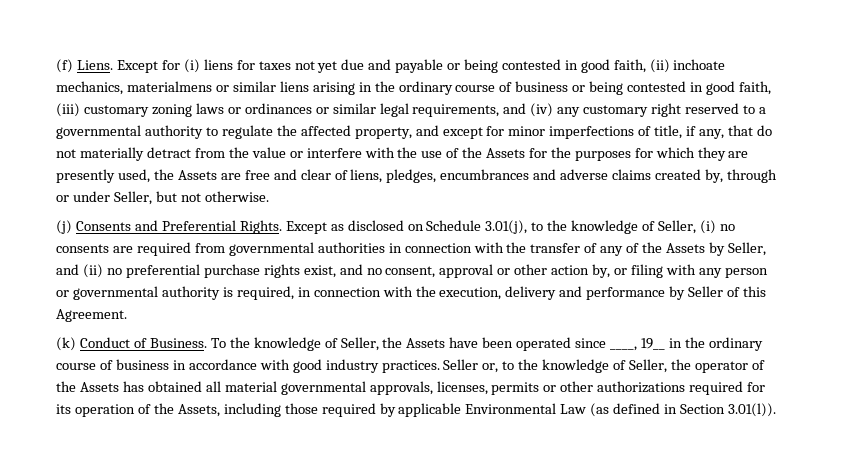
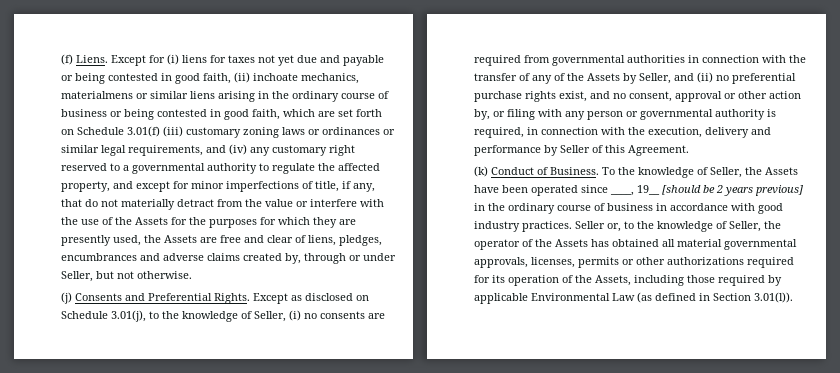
- Except for (i) liens for taxes not yet due and payable or being contested in good faith, (ii) inchoate mechanics, materialmens or similar liens arising in the ordinary course of business or being contested in good faith, (iii) customary zoning laws or ordinances or similar legal requirements, and (iv) any customary right reserved to a governmental authority to regulate the affected property, and except for minor imperfections of title, if any, that do not materially detract from the value or interfere with the use of the Assets for the purposes for which they are presently used, the Assets are free and clear of liens, pledges, encumbrances and adverse claims created by, through or under Seller, but not otherwise.
+ Except for (i) liens for taxes not yet due and payable or being contested in good faith, (ii) inchoate mechanics, materialmens or similar liens arising in the ordinary course of business or being contested in good faith, which are set forth on Schedule 3.01(f) (iii) customary zoning laws or ordinances or similar legal requirements, and (iv) any customary right reserved to a governmental authority to regulate the affected property, and except for minor imperfections of title, if any, that do not materially detract from the value or interfere with the use of the Assets for the purposes for which they are presently used, the Assets are free and clear of liens, pledges, encumbrances and adverse claims created by, through or under Seller, but not otherwise.
- To the knowledge of Seller, the Assets have been operated since ____, 19__ in the ordinary course of business in accordance with good industry practices.
+ To the knowledge of Seller, the Assets have been operated since ____, 19__ [should be 2 years previous] in the ordinary course of business in accordance with good industry practices.

